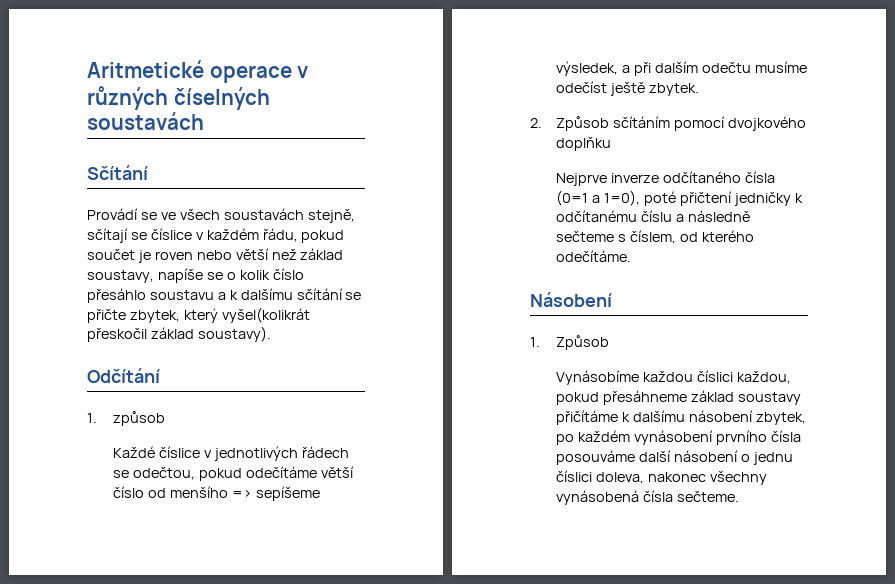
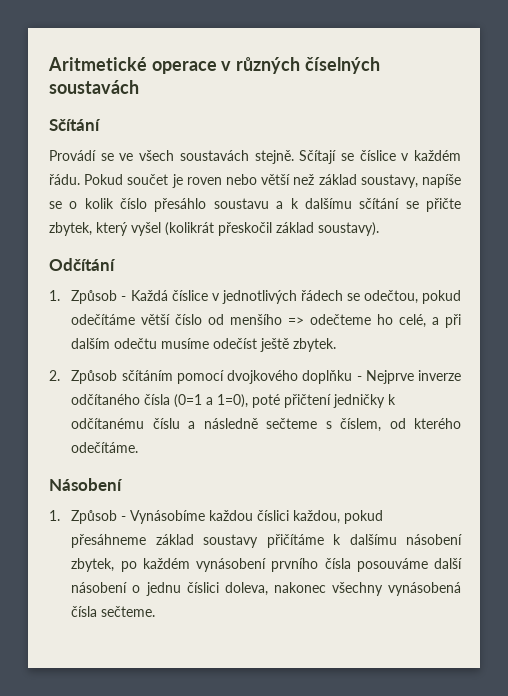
- Provádí se ve všech soustavách stejně, sčítají se číslice v každém řádu, pokud součet je roven nebo větší než základ soustavy, napíše se o kolik číslo přesáhlo soustavu a k dalšímu sčítání se přičte zbytek, který vyšel(kolikrát přeskočil základ soustavy).
+ Provádí se ve všech soustavách stejně. Sčítají se číslice v každém řádu. Pokud součet je roven nebo větší než základ soustavy, napíše se o kolik číslo přesáhlo soustavu a k dalšímu sčítání se přičte zbytek, který vyšel (kolikrát přeskočil základ soustavy).
- 1. způsob
- Každé číslice v jednotlivých řádech se odečtou, pokud odečítáme větší číslo od menšího => sepíšeme výsledek, a při dalším odečtu musíme odečíst ještě zbytek.
+ 1. Způsob - Každá číslice v jednotlivých řádech se odečtou, pokud odečítáme větší číslo od menšího => odečteme ho celé, a při dalším odečtu musíme odečíst ještě zbytek.
- 2. Způsob sčítáním pomocí dvojkového doplňku
- Nejprve inverze odčítaného čísla (0=1 a 1=0), poté přičtení jedničky k odčítanému číslu a následně sečteme s číslem, od kterého odečítáme.
+ 2. Způsob sčítáním pomocí dvojkového doplňku - Nejprve inverze odčítaného čísla (0=1 a 1=0), poté přičtení jedničky k odčítanému číslu a následně sečteme s číslem, od kterého odečítáme.
- 1. Způsob
- Vynásobíme každou číslici každou, pokud přesáhneme základ soustavy přičítáme k dalšímu násobení zbytek, po každém vynásobení prvního čísla posouváme další násobení o jednu číslici doleva, nakonec všechny vynásobená čísla sečteme.
+ 1. Způsob - Vynásobíme každou číslici každou, pokud přesáhneme základ soustavy přičítáme k dalšímu násobení zbytek, po každém vynásobení prvního čísla posouváme další násobení o jednu číslici doleva, nakonec všechny vynásobená čísla sečteme.

